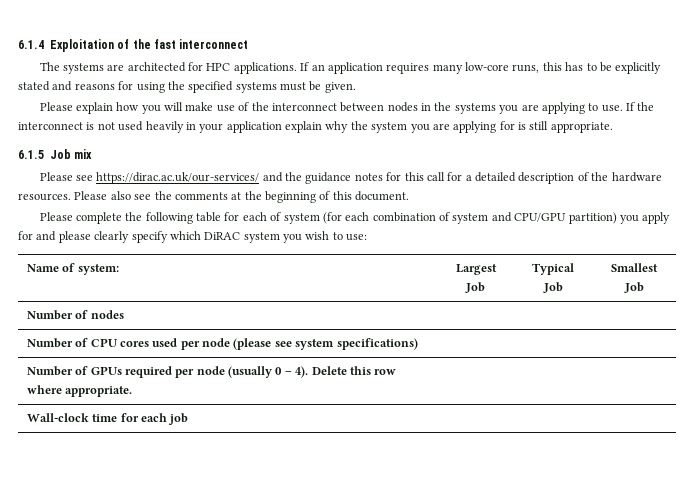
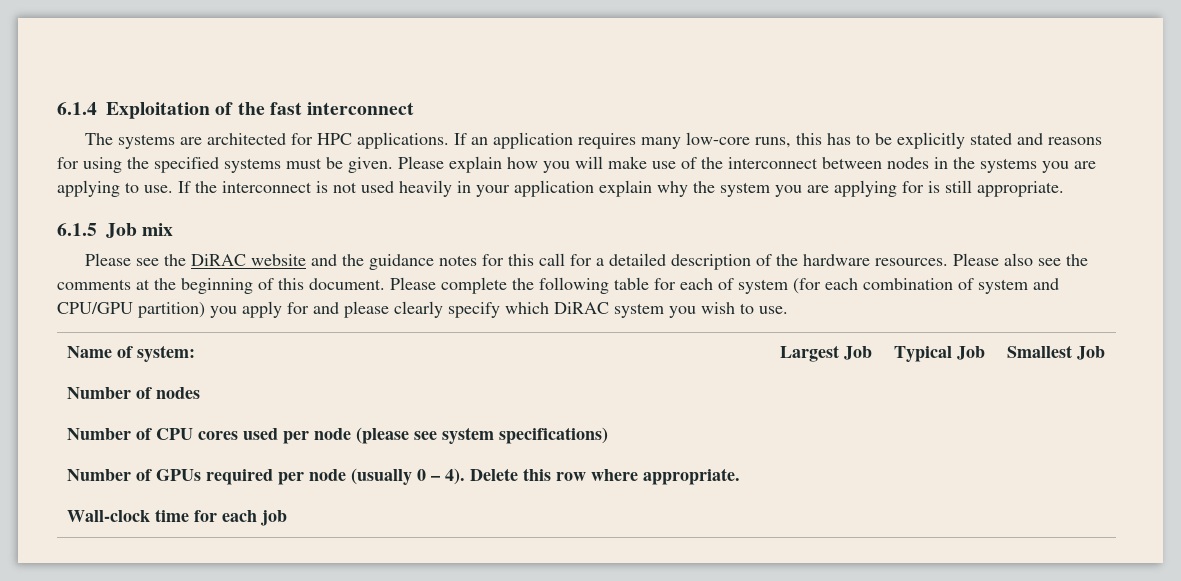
- If an application requires many low-core runs, this has to be explicitly stated and reasons for using the specified systems must be given.
- Please explain how you will make use of the interconnect between nodes in the systems you are applying to use.
+ If an application requires many low-core runs, this has to be explicitly stated and reasons for using the specified systems must be given. Please explain how you will make use of the interconnect between nodes in the systems you are applying to use.
- Please see https://dirac.ac.uk/our-services/ and the guidance notes for this call for a detailed description of the hardware resources.
+ Please see the DiRAC website and the guidance notes for this call for a detailed description of the hardware resources.
- Please also see the comments at the beginning of this document.
- Please complete the following table for each of system (for each combination of system and CPU/GPU partition) you apply for and please clearly specify which DiRAC system you wish to use:
+ Please also see the comments at the beginning of this document. Please complete the following table for each of system (for each combination of system and CPU/GPU partition) you apply for and please clearly specify which DiRAC system you wish to use.

